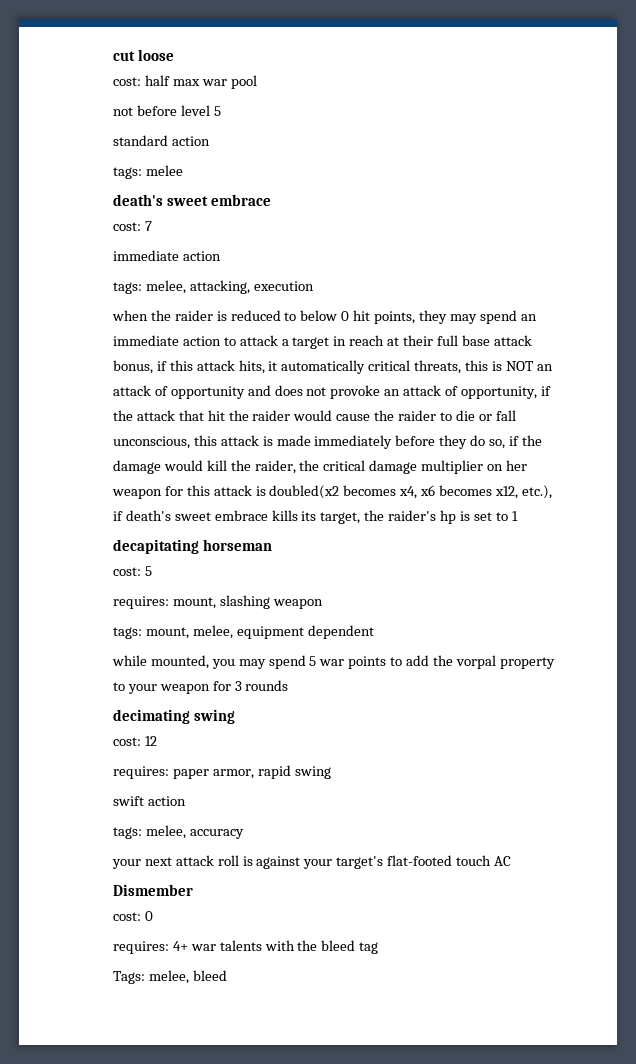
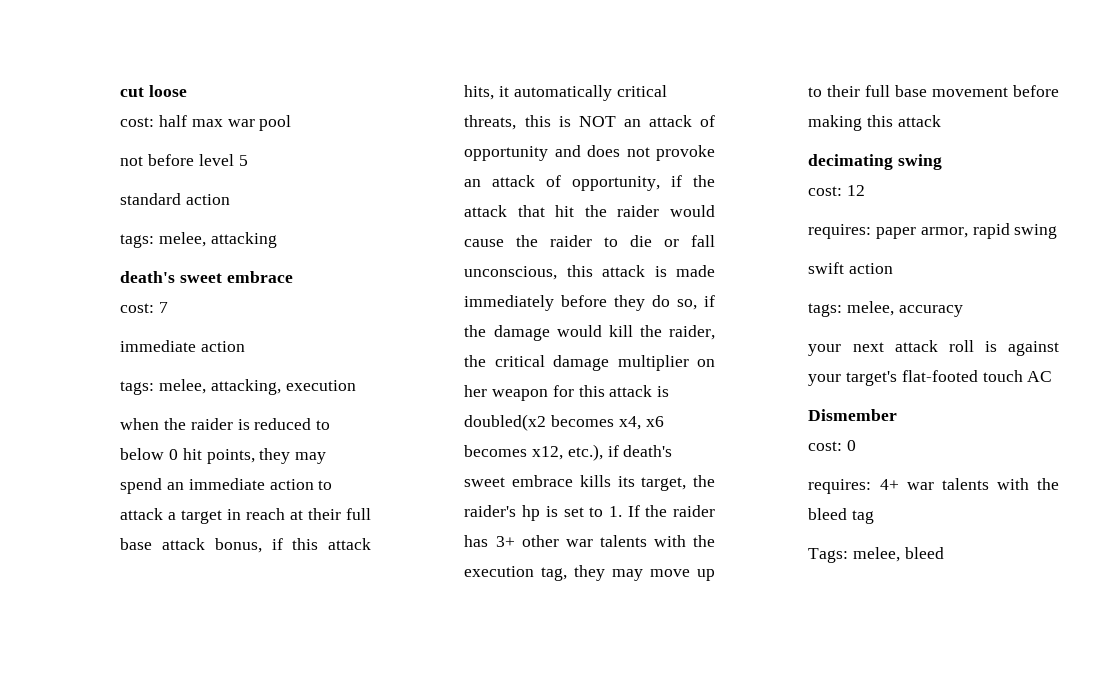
- tags: melee
+ tags: melee, attacking
- when the raider is reduced to below 0 hit points, they may spend an immediate action to attack a target in reach at their full base attack bonus, if this attack hits, it automatically critical threats, this is NOT an attack of opportunity and does not provoke an attack of opportunity, if the attack that hit the raider would cause the raider to die or fall unconscious, this attack is made immediately before they do so, if the damage would kill the raider, the critical damage multiplier on her weapon for this attack is doubled(x2 becomes x4, x6 becomes x12, etc.), if death's sweet embrace kills its target, the raider's hp is set to 1
- decapitating horseman
- cost: 5
- requires: mount, slashing weapon
- tags: mount, melee, equipment dependent
- while mounted, you may spend 5 war points to add the vorpal property to your weapon for 3 rounds
+ when the raider is reduced to below 0 hit points, they may spend an immediate action to attack a target in reach at their full base attack bonus, if this attack hits, it automatically critical threats, this is NOT an attack of opportunity and does not provoke an attack of opportunity, if the attack that hit the raider would cause the raider to die or fall unconscious, this attack is made immediately before they do so, if the damage would kill the raider, the critical damage multiplier on her weapon for this attack is doubled(x2 becomes x4, x6 becomes x12, etc.), if death's sweet embrace kills its target, the raider's hp is set to 1. If the raider has 3+ other war talents with the execution tag, they may move up to their full base movement before making this attack

